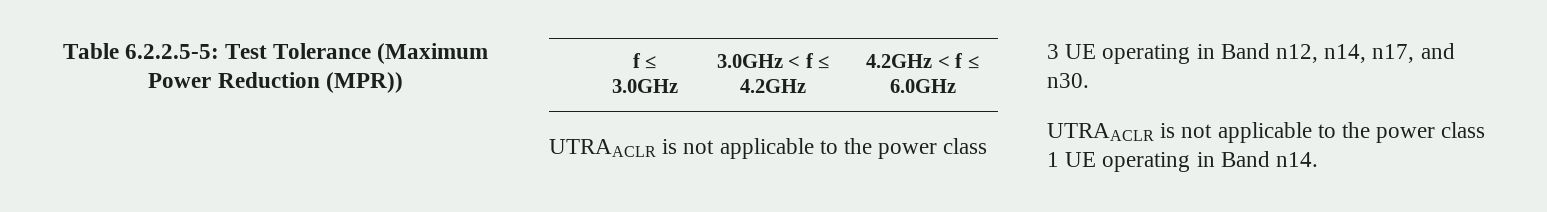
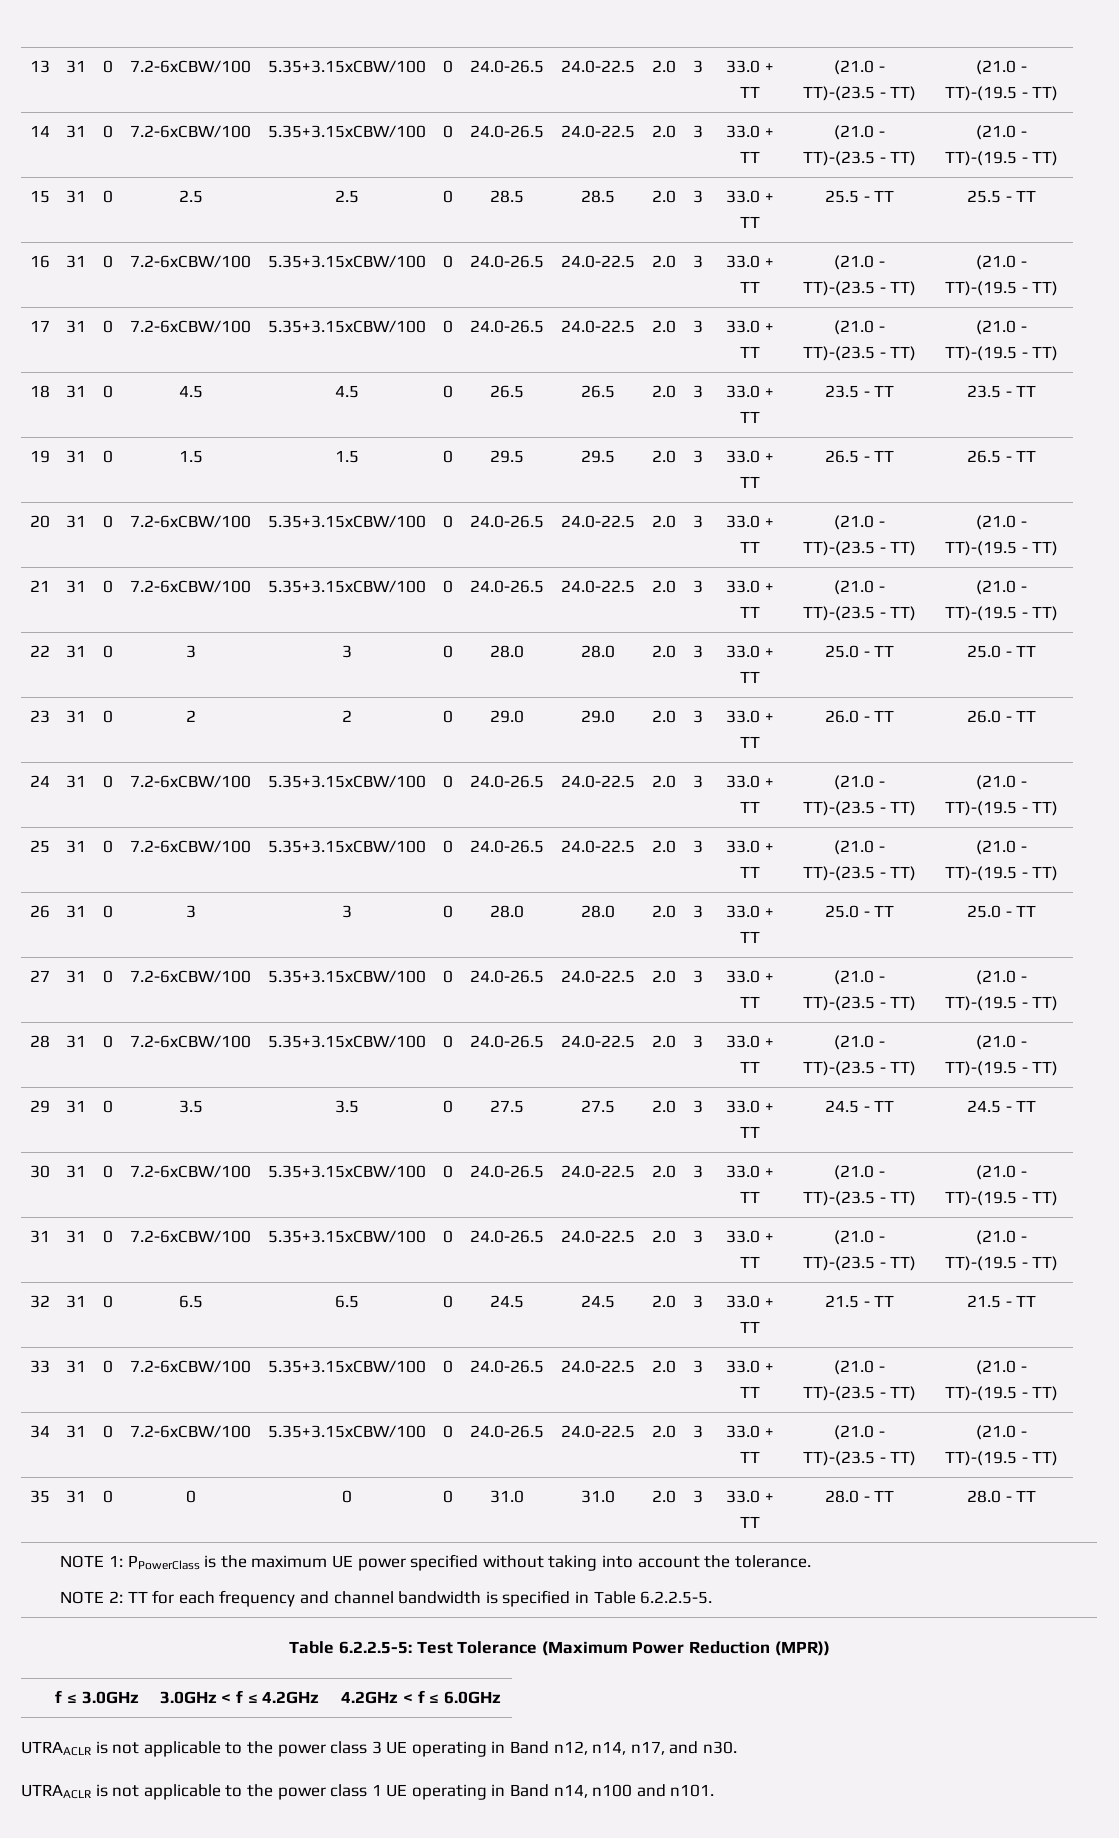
+ 13 | 31 | 0 | 7.2-6xCBW/100 | 5.35+3.15xCBW/100 | 0 | 24.0-26.5 | 24.0-22.5 | 2.0 | 3 | 33.0 + TT | (21.0 - TT)-(23.5 - TT) | (21.0 - TT)-(19.5 - TT)
+ 14 | 31 | 0 | 7.2-6xCBW/100 | 5.35+3.15xCBW/100 | 0 | 24.0-26.5 | 24.0-22.5 | 2.0 | 3 | 33.0 + TT | (21.0 - TT)-(23.5 - TT) | (21.0 - TT)-(19.5 - TT)
+ 15 | 31 | 0 | 2.5 | 2.5 | 0 | 28.5 | 28.5 | 2.0 | 3 | 33.0 + TT | 25.5 - TT | 25.5 - TT
+ 16 | 31 | 0 | 7.2-6xCBW/100 | 5.35+3.15xCBW/100 | 0 | 24.0-26.5 | 24.0-22.5 | 2.0 | 3 | 33.0 + TT | (21.0 - TT)-(23.5 - TT) | (21.0 - TT)-(19.5 - TT)
+ 17 | 31 | 0 | 7.2-6xCBW/100 | 5.35+3.15xCBW/100 | 0 | 24.0-26.5 | 24.0-22.5 | 2.0 | 3 | 33.0 + TT | (21.0 - TT)-(23.5 - TT) | (21.0 - TT)-(19.5 - TT)
+ 18 | 31 | 0 | 4.5 | 4.5 | 0 | 26.5 | 26.5 | 2.0 | 3 | 33.0 + TT | 23.5 - TT | 23.5 - TT
+ 19 | 31 | 0 | 1.5 | 1.5 | 0 | 29.5 | 29.5 | 2.0 | 3 | 33.0 + TT | 26.5 - TT | 26.5 - TT
+ 20 | 31 | 0 | 7.2-6xCBW/100 | 5.35+3.15xCBW/100 | 0 | 24.0-26.5 | 24.0-22.5 | 2.0 | 3 | 33.0 + TT | (21.0 - TT)-(23.5 - TT) | (21.0 - TT)-(19.5 - TT)
+ 21 | 31 | 0 | 7.2-6xCBW/100 | 5.35+3.15xCBW/100 | 0 | 24.0-26.5 | 24.0-22.5 | 2.0 | 3 | 33.0 + TT | (21.0 - TT)-(23.5 - TT) | (21.0 - TT)-(19.5 - TT)
+ 22 | 31 | 0 | 3 | 3 | 0 | 28.0 | 28.0 | 2.0 | 3 | 33.0 + TT | 25.0 - TT | 25.0 - TT
+ 23 | 31 | 0 | 2 | 2 | 0 | 29.0 | 29.0 | 2.0 | 3 | 33.0 + TT | 26.0 - TT | 26.0 - TT
+ 24 | 31 | 0 | 7.2-6xCBW/100 | 5.35+3.15xCBW/100 | 0 | 24.0-26.5 | 24.0-22.5 | 2.0 | 3 | 33.0 + TT | (21.0 - TT)-(23.5 - TT) | (21.0 - TT)-(19.5 - TT)
+ 25 | 31 | 0 | 7.2-6xCBW/100 | 5.35+3.15xCBW/100 | 0 | 24.0-26.5 | 24.0-22.5 | 2.0 | 3 | 33.0 + TT | (21.0 - TT)-(23.5 - TT) | (21.0 - TT)-(19.5 - TT)
+ 26 | 31 | 0 | 3 | 3 | 0 | 28.0 | 28.0 | 2.0 | 3 | 33.0 + TT | 25.0 - TT | 25.0 - TT
+ 27 | 31 | 0 | 7.2-6xCBW/100 | 5.35+3.15xCBW/100 | 0 | 24.0-26.5 | 24.0-22.5 | 2.0 | 3 | 33.0 + TT | (21.0 - TT)-(23.5 - TT) | (21.0 - TT)-(19.5 - TT)
+ 28 | 31 | 0 | 7.2-6xCBW/100 | 5.35+3.15xCBW/100 | 0 | 24.0-26.5 | 24.0-22.5 | 2.0 | 3 | 33.0 + TT | (21.0 - TT)-(23.5 - TT) | (21.0 - TT)-(19.5 - TT)
+ 29 | 31 | 0 | 3.5 | 3.5 | 0 | 27.5 | 27.5 | 2.0 | 3 | 33.0 + TT | 24.5 - TT | 24.5 - TT
+ 30 | 31 | 0 | 7.2-6xCBW/100 | 5.35+3.15xCBW/100 | 0 | 24.0-26.5 | 24.0-22.5 | 2.0 | 3 | 33.0 + TT | (21.0 - TT)-(23.5 - TT) | (21.0 - TT)-(19.5 - TT)
+ 31 | 31 | 0 | 7.2-6xCBW/100 | 5.35+3.15xCBW/100 | 0 | 24.0-26.5 | 24.0-22.5 | 2.0 | 3 | 33.0 + TT | (21.0 - TT)-(23.5 - TT) | (21.0 - TT)-(19.5 - TT)
+ 32 | 31 | 0 | 6.5 | 6.5 | 0 | 24.5 | 24.5 | 2.0 | 3 | 33.0 + TT | 21.5 - TT | 21.5 - TT
+ 33 | 31 | 0 | 7.2-6xCBW/100 | 5.35+3.15xCBW/100 | 0 | 24.0-26.5 | 24.0-22.5 | 2.0 | 3 | 33.0 + TT | (21.0 - TT)-(23.5 - TT) | (21.0 - TT)-(19.5 - TT)
+ 34 | 31 | 0 | 7.2-6xCBW/100 | 5.35+3.15xCBW/100 | 0 | 24.0-26.5 | 24.0-22.5 | 2.0 | 3 | 33.0 + TT | (21.0 - TT)-(23.5 - TT) | (21.0 - TT)-(19.5 - TT)
+ 35 | 31 | 0 | 0 | 0 | 0 | 31.0 | 31.0 | 2.0 | 3 | 33.0 + TT | 28.0 - TT | 28.0 - TT
+ NOTE 1: PPowerClass is the maximum UE power specified without taking into account the tolerance.
+ NOTE 2: TT for each frequency and channel bandwidth is specified in Table 6.2.2.5-5.
- UTRAACLR is not applicable to the power class 1 UE operating in Band n14.
+ UTRAACLR is not applicable to the power class 1 UE operating in Band n14, n100 and n101.

